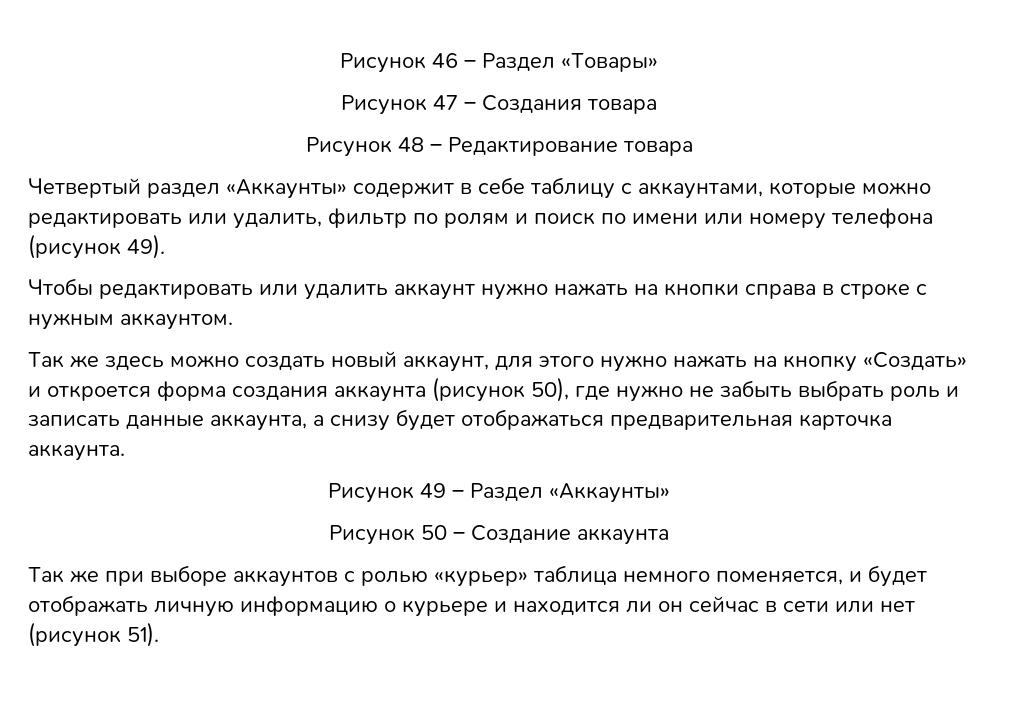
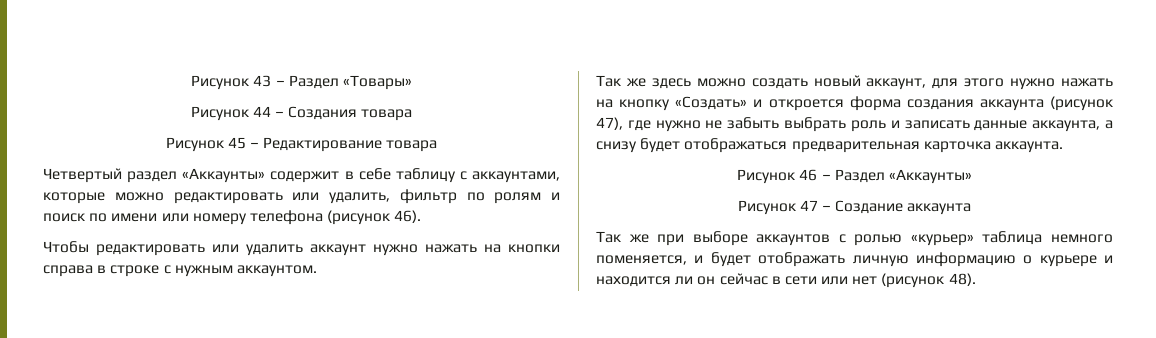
- Рисунок 46 – Раздел «Товары»
+ Рисунок 43 – Раздел «Товары»
- Рисунок 47 – Создания товара
+ Рисунок 44 – Создания товара
- Рисунок 48 – Редактирование товара
+ Рисунок 45 – Редактирование товара
- Четвертый раздел «Аккаунты» содержит в себе таблицу с аккаунтами, которые можно редактировать или удалить, фильтр по ролям и поиск по имени или номеру телефона (рисунок 49).
+ Четвертый раздел «Аккаунты» содержит в себе таблицу с аккаунтами, которые можно редактировать или удалить, фильтр по ролям и поиск по имени или номеру телефона (рисунок 46).
- Так же здесь можно создать новый аккаунт, для этого нужно нажать на кнопку «Создать» и откроется форма создания аккаунта (рисунок 50), где нужно не забыть выбрать роль и записать данные аккаунта, а снизу будет отображаться предварительная карточка аккаунта.
+ Так же здесь можно создать новый аккаунт, для этого нужно нажать на кнопку «Создать» и откроется форма создания аккаунта (рисунок 47), где нужно не забыть выбрать роль и записать данные аккаунта, а снизу будет отображаться предварительная карточка аккаунта.
- Рисунок 49 – Раздел «Аккаунты»
+ Рисунок 46 – Раздел «Аккаунты»
- Рисунок 50 – Создание аккаунта
+ Рисунок 47 – Создание аккаунта
- Так же при выборе аккаунтов с ролью «курьер» таблица немного поменяется, и будет отображать личную информацию о курьере и находится ли он сейчас в сети или нет (рисунок 51).
+ Так же при выборе аккаунтов с ролью «курьер» таблица немного поменяется, и будет отображать личную информацию о курьере и находится ли он сейчас в сети или нет (рисунок 48).

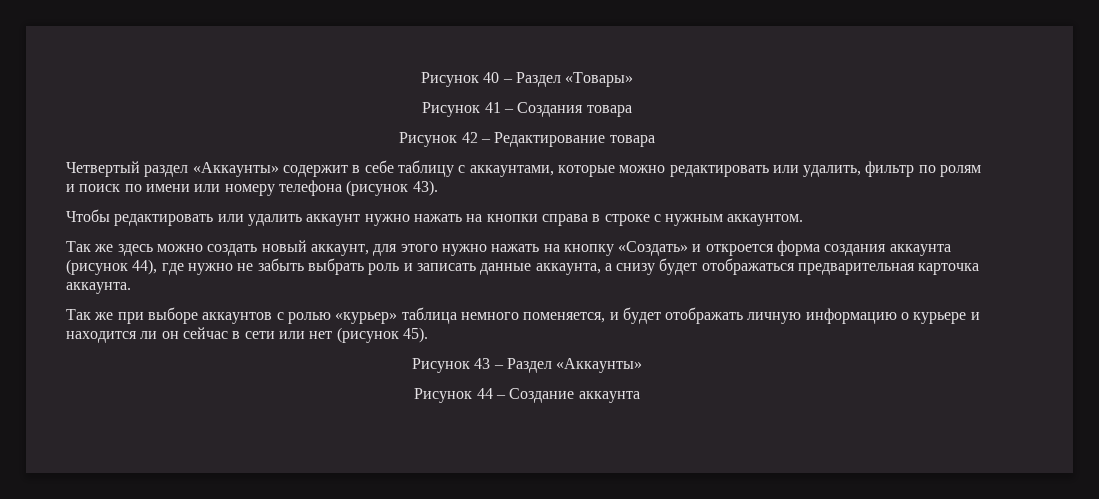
- Рисунок 43 – Раздел «Товары»
+ Рисунок 40 – Раздел «Товары»
- Рисунок 44 – Создания товара
+ Рисунок 41 – Создания товара
- Рисунок 45 – Редактирование товара
+ Рисунок 42 – Редактирование товара
- Четвертый раздел «Аккаунты» содержит в себе таблицу с аккаунтами, которые можно редактировать или удалить, фильтр по ролям и поиск по имени или номеру телефона (рисунок 46).
+ Четвертый раздел «Аккаунты» содержит в себе таблицу с аккаунтами, которые можно редактировать или удалить, фильтр по ролям и поиск по имени или номеру телефона (рисунок 43).
- Так же здесь можно создать новый аккаунт, для этого нужно нажать на кнопку «Создать» и откроется форма создания аккаунта (рисунок 47), где нужно не забыть выбрать роль и записать данные аккаунта, а снизу будет отображаться предварительная карточка аккаунта.
+ Так же здесь можно создать новый аккаунт, для этого нужно нажать на кнопку «Создать» и откроется форма создания аккаунта (рисунок 44), где нужно не забыть выбрать роль и записать данные аккаунта, а снизу будет отображаться предварительная карточка аккаунта.
- Рисунок 46 – Раздел «Аккаунты»
- Рисунок 47 – Создание аккаунта
- Так же при выборе аккаунтов с ролью «курьер» таблица немного поменяется, и будет отображать личную информацию о курьере и находится ли он сейчас в сети или нет (рисунок 48).
+ Так же при выборе аккаунтов с ролью «курьер» таблица немного поменяется, и будет отображать личную информацию о курьере и находится ли он сейчас в сети или нет (рисунок 45).
+ Рисунок 43 – Раздел «Аккаунты»
+ Рисунок 44 – Создание аккаунта

